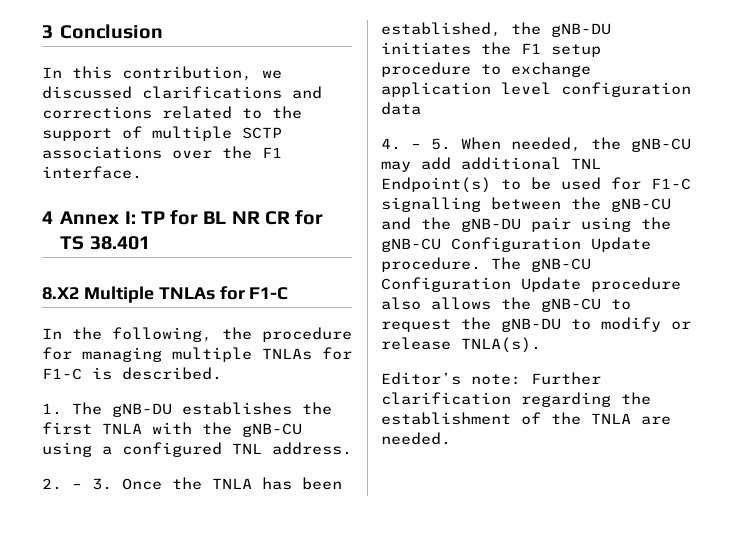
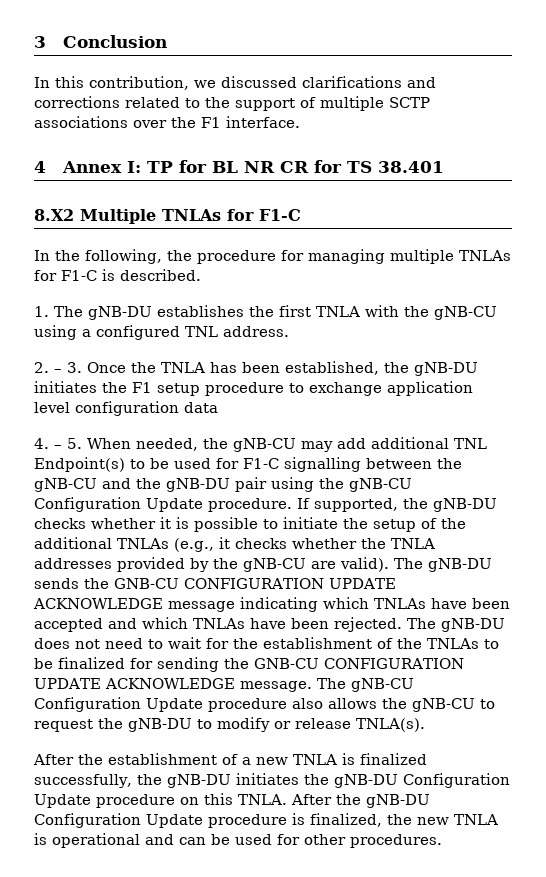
+ If supported, the gNB-DU checks whether it is possible to initiate the setup of the additional TNLAs (e.g., it checks whether the TNLA addresses provided by the gNB-CU are valid). The gNB-DU sends the GNB-CU CONFIGURATION UPDATE ACKNOWLEDGE message indicating which TNLAs have been accepted and which TNLAs have been rejected. The gNB-DU does not need to wait for the establishment of the TNLAs to be finalized for sending the GNB-CU CONFIGURATION UPDATE ACKNOWLEDGE message.
- Editor’s note: Further clarification regarding the establishment of the TNLA are needed.
+ After the establishment of a new TNLA is finalized successfully, the gNB-DU initiates the gNB-DU Configuration Update procedure on this TNLA. After the gNB-DU Configuration Update procedure is finalized, the new TNLA is operational and can be used for other procedures.

